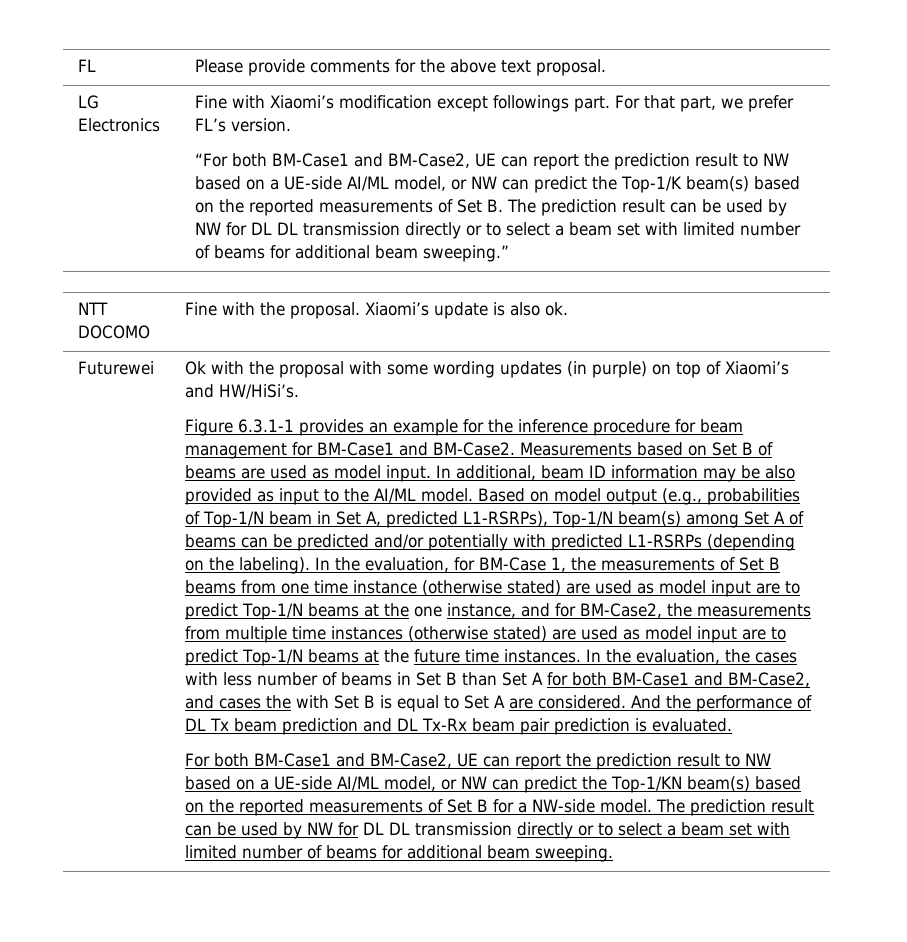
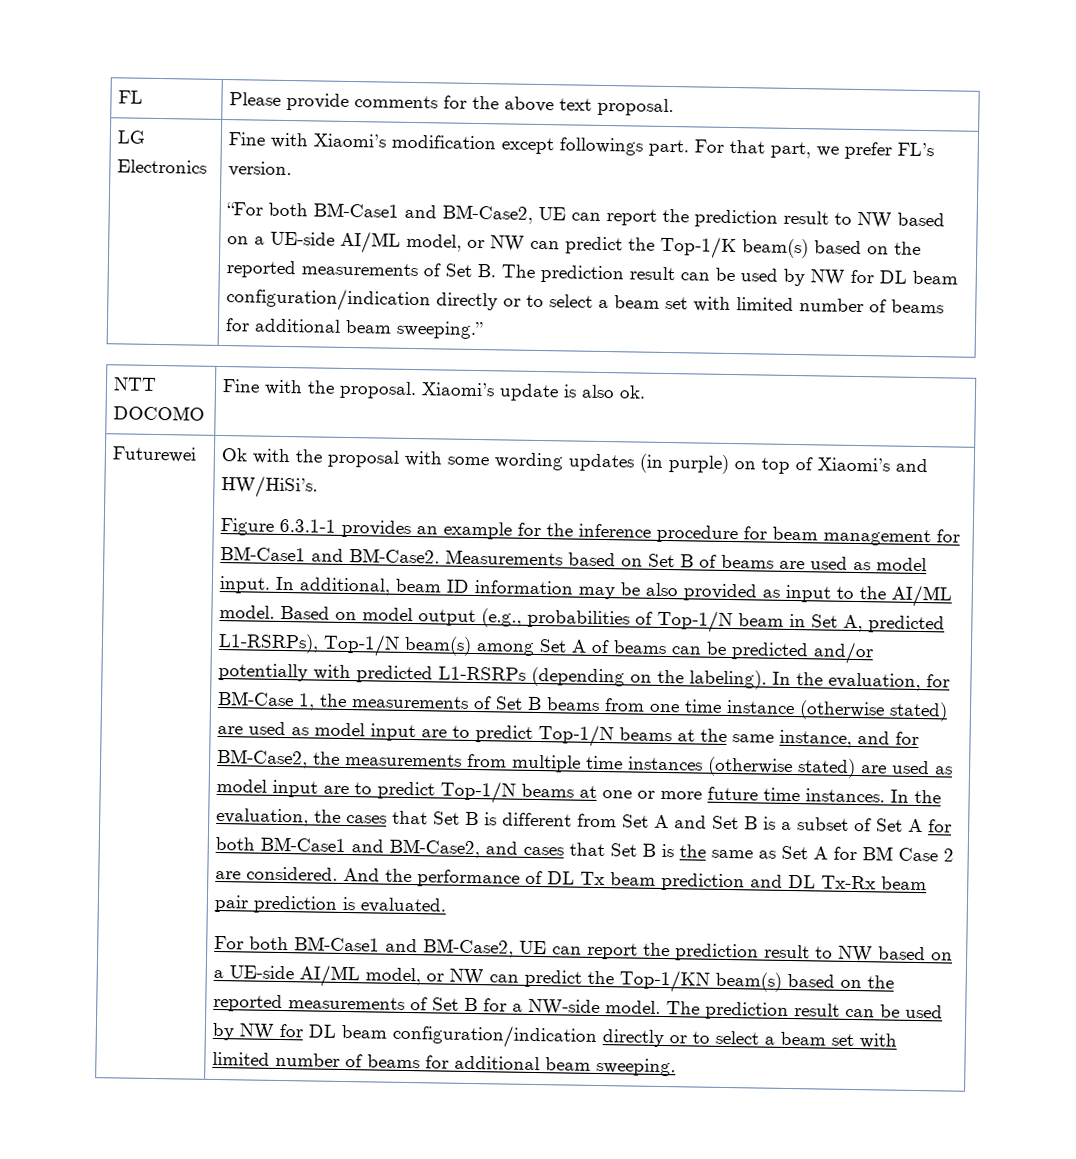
- “For both BM-Case1 and BM-Case2, UE can report the prediction result to NW based on a UE-side AI/ML model, or NW can predict the Top-1/K beam(s) based on the reported measurements of Set B. The prediction result can be used by NW for DL DL transmission directly or to select a beam set with limited number of beams for additional beam sweeping.”
+ “For both BM-Case1 and BM-Case2, UE can report the prediction result to NW based on a UE-side AI/ML model, or NW can predict the Top-1/K beam(s) based on the reported measurements of Set B. The prediction result can be used by NW for DL beam configuration/indication directly or to select a beam set with limited number of beams for additional beam sweeping.”
- In the evaluation, for BM-Case 1, the measurements of Set B beams from one time instance (otherwise stated) are used as model input are to predict Top-1/N beams at the one instance, and for BM-Case2, the measurements from multiple time instances (otherwise stated) are used as model input are to predict Top-1/N beams at the future time instances.
+ In the evaluation, for BM-Case 1, the measurements of Set B beams from one time instance (otherwise stated) are used as model input are to predict Top-1/N beams at the same instance, and for BM-Case2, the measurements from multiple time instances (otherwise stated) are used as model input are to predict Top-1/N beams at one or more future time instances.
- In the evaluation, the cases with less number of beams in Set B than Set A for both BM-Case1 and BM-Case2, and cases the with Set B is equal to Set A are considered.
+ In the evaluation, the cases that Set B is different from Set A and Set B is a subset of Set A for both BM-Case1 and BM-Case2, and cases that Set B is the same as Set A for BM Case 2 are considered.
- The prediction result can be used by NW for DL DL transmission directly or to select a beam set with limited number of beams for additional beam sweeping.
+ The prediction result can be used by NW for DL beam configuration/indication directly or to select a beam set with limited number of beams for additional beam sweeping.

